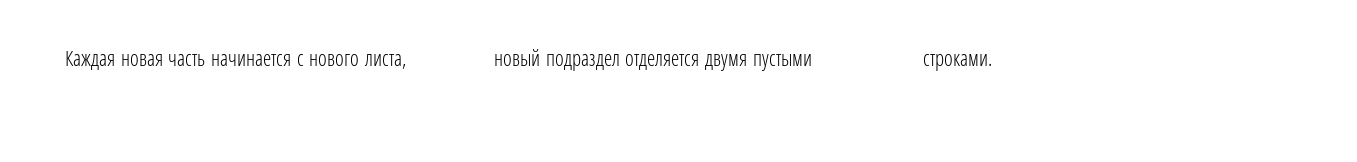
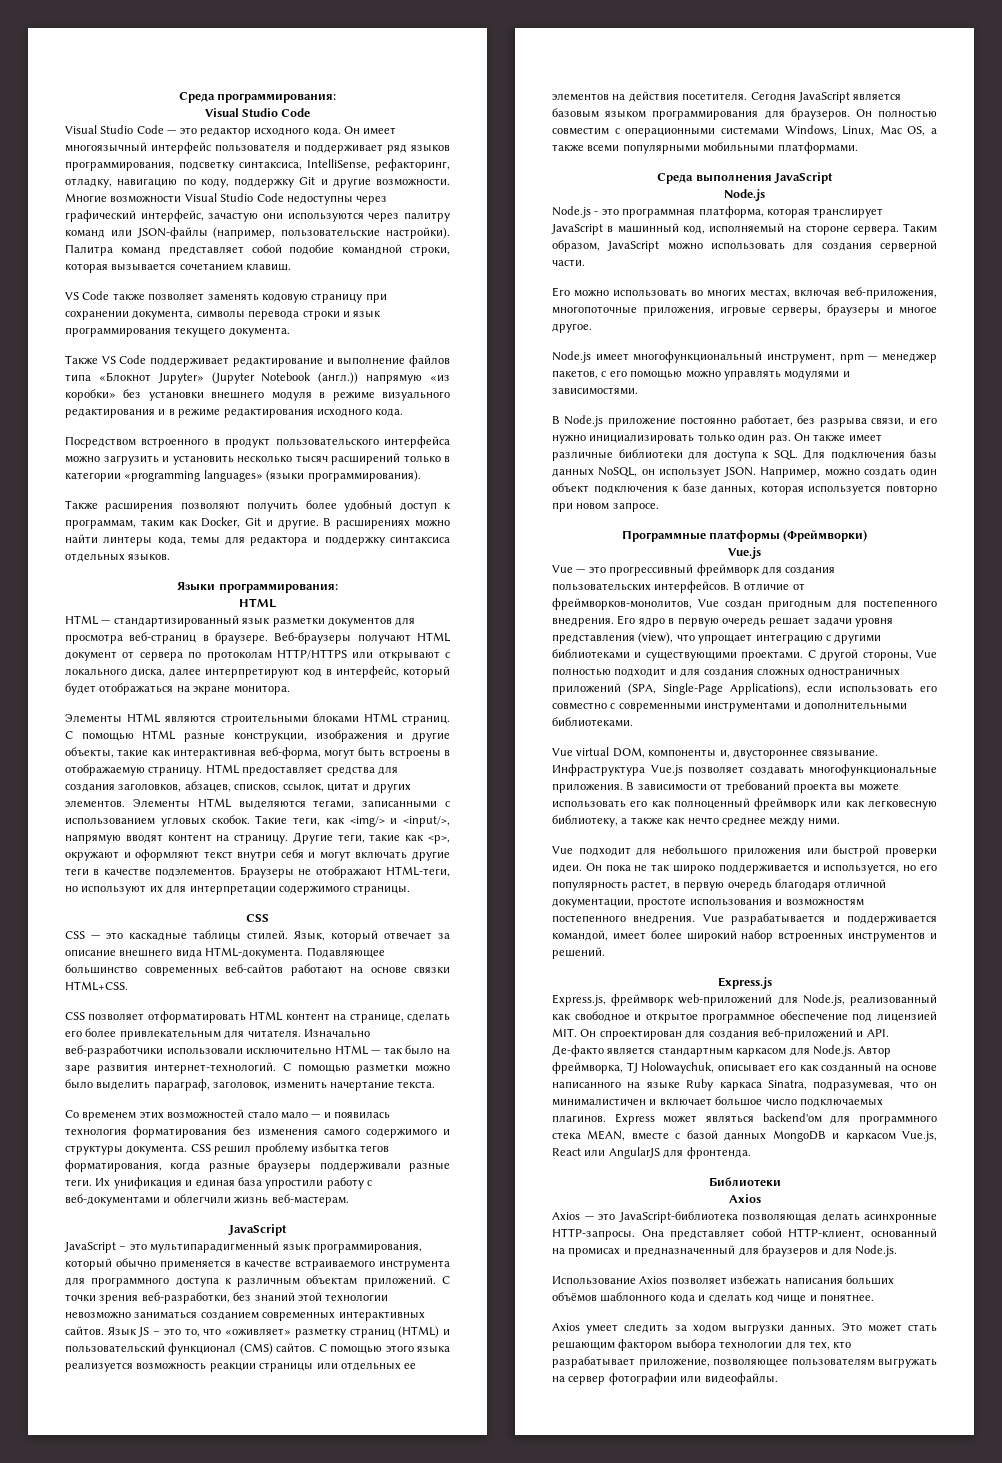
- Каждая новая часть начинается с нового листа, новый подраздел отделяется двумя пустыми строками.
+ Среда программирования:
+ Visual Studio Code
+ Visual Studio Code — это редактор исходного кода. Он имеет многоязычный интерфейс пользователя и поддерживает ряд языков программирования, подсветку синтаксиса, IntelliSense, рефакторинг, отладку, навигацию по коду, поддержку Git и другие возможности. Многие возможности Visual Studio Code недоступны через графический интерфейс, зачастую они используются через палитру команд или JSON-файлы (например, пользовательские настройки). Палитра команд представляет собой подобие командной строки, которая вызывается сочетанием клавиш.
+ VS Code также позволяет заменять кодовую страницу при сохранении документа, символы перевода строки и язык программирования текущего документа.
+ Также VS Code поддерживает редактирование и выполнение файлов типа «Блокнот Jupyter» (Jupyter Notebook (англ.)) напрямую «из коробки» без установки внешнего модуля в режиме визуального редактирования и в режиме редактирования исходного кода.
+ Посредством встроенного в продукт пользовательского интерфейса можно загрузить и установить несколько тысяч расширений только в категории «programming languages» (языки программирования).
+ Также расширения позволяют получить более удобный доступ к программам, таким как Docker, Git и другие. В расширениях можно найти линтеры кода, темы для редактора и поддержку синтаксиса отдельных языков.
+ Языки программирования:
+ HTML
+ HTML — стандартизированный язык разметки документов для просмотра веб-страниц в браузере. Веб-браузеры получают HTML документ от сервера по протоколам HTTP/HTTPS или открывают с локального диска, далее интерпретируют код в интерфейс, который будет отображаться на экране монитора.
+ Элементы HTML являются строительными блоками HTML страниц. С помощью HTML разные конструкции, изображения и другие объекты, такие как интерактивная веб-форма, могут быть встроены в отображаемую страницу. HTML предоставляет средства для создания заголовков, абзацев, списков, ссылок, цитат и других элементов. Элементы HTML выделяются тегами, записанными с использованием угловых скобок. Такие теги, как <img/> и <input/>, напрямую вводят контент на страницу. Другие теги, такие как <p>, окружают и оформляют текст внутри себя и могут включать другие теги в качестве подэлементов. Браузеры не отображают HTML-теги, но используют их для интерпретации содержимого страницы.
+ CSS
+ CSS — это каскадные таблицы стилей. Язык, который отвечает за описание внешнего вида HTML-документа. Подавляющее большинство современных веб-сайтов работают на основе связки HTML+CSS.
+ CSS позволяет отформатировать HTML контент на странице, сделать его более привлекательным для читателя. Изначально веб-разработчики использовали исключительно HTML — так было на заре развития интернет-технологий. С помощью разметки можно было выделить параграф, заголовок, изменить начертание текста.
+ Со временем этих возможностей стало мало — и появилась технология форматирования без изменения самого содержимого и структуры документа. CSS решил проблему избытка тегов форматирования, когда разные браузеры поддерживали разные теги. Их унификация и единая база упростили работу с веб-документами и облегчили жизнь веб-мастерам.
+ JavaScript
+ JavaScript – это мультипарадигменный язык программирования, который обычно применяется в качестве встраиваемого инструмента для программного доступа к различным объектам приложений. С точки зрения веб-разработки, без знаний этой технологии невозможно заниматься созданием современных интерактивных сайтов. Язык JS – это то, что «оживляет» разметку страниц (HTML) и пользовательский функционал (CMS) сайтов. С помощью этого языка реализуется возможность реакции страницы или отдельных ее элементов на действия посетителя. Сегодня JavaScript является базовым языком программирования для браузеров. Он полностью совместим с операционными системами Windows, Linux, Mac OS, а также всеми популярными мобильными платформами.
+ Среда выполнения JavaScript
+ Node.js
+ Node.js - это программная платформа, которая транслирует JavaScript в машинный код, исполняемый на стороне сервера. Таким образом, JavaScript можно использовать для создания серверной части.
+ Его можно использовать во многих местах, включая веб-приложения, многопоточные приложения, игровые серверы, браузеры и многое другое.
+ Node.js имеет многофункциональный инструмент, npm — менеджер пакетов, c его помощью можно управлять модулями и зависимостями.
+ В Node.js приложение постоянно работает, без разрыва связи, и его нужно инициализировать только один раз. Он также имеет различные библиотеки для доступа к SQL. Для подключения базы данных NoSQL, он использует JSON. Например, можно создать один объект подключения к базе данных, которая используется повторно при новом запросе.
+ Программные платформы (Фреймворки)
+ Vue.js
+ Vue — это прогрессивный фреймворк для создания пользовательских интерфейсов. В отличие от фреймворков-монолитов, Vue создан пригодным для постепенного внедрения. Его ядро в первую очередь решает задачи уровня представления (view), что упрощает интеграцию с другими библиотеками и существующими проектами. С другой стороны, Vue полностью подходит и для создания сложных одностраничных приложений (SPA, Single-Page Applications), если использовать его совместно с современными инструментами и дополнительными библиотеками.
+ Vue virtual DOM, компоненты и, двустороннее связывание. Инфраструктура Vue.js позволяет создавать многофункциональные приложения. В зависимости от требований проекта вы можете использовать его как полноценный фреймворк или как легковесную библиотеку, а также как нечто среднее между ними.
+ Vue подходит для небольшого приложения или быстрой проверки идеи. Он пока не так широко поддерживается и используется, но его популярность растет, в первую очередь благодаря отличной документации, простоте использования и возможностям постепенного внедрения. Vue разрабатывается и поддерживается командой, имеет более широкий набор встроенных инструментов и решений.
+ Express.js
+ Express.js, фреймворк web-приложений для Node.js, реализованный как свободное и открытое программное обеспечение под лицензией MIT. Он спроектирован для создания веб-приложений и API. Де-факто является стандартным каркасом для Node.js. Автор фреймворка, TJ Holowaychuk, описывает его как созданный на основе написанного на языке Ruby каркаса Sinatra, подразумевая, что он минималистичен и включает большое число подключаемых плагинов. Express может являться backend'ом для программного стека MEAN, вместе с базой данных MongoDB и каркасом Vue.js, React или AngularJS для фронтенда.
+ Библиотеки
+ Axios
+ Axios — это JavaScript-библиотека позволяющая делать асинхронные HTTP-запросы. Она представляет собой HTTP-клиент, основанный на промисах и предназначенный для браузеров и для Node.js.
+ Использование Axios позволяет избежать написания больших объёмов шаблонного кода и сделать код чище и понятнее.
+ Axios умеет следить за ходом выгрузки данных. Это может стать решающим фактором выбора технологии для тех, кто разрабатывает приложение, позволяющее пользователям выгружать на сервер фотографии или видеофайлы.

